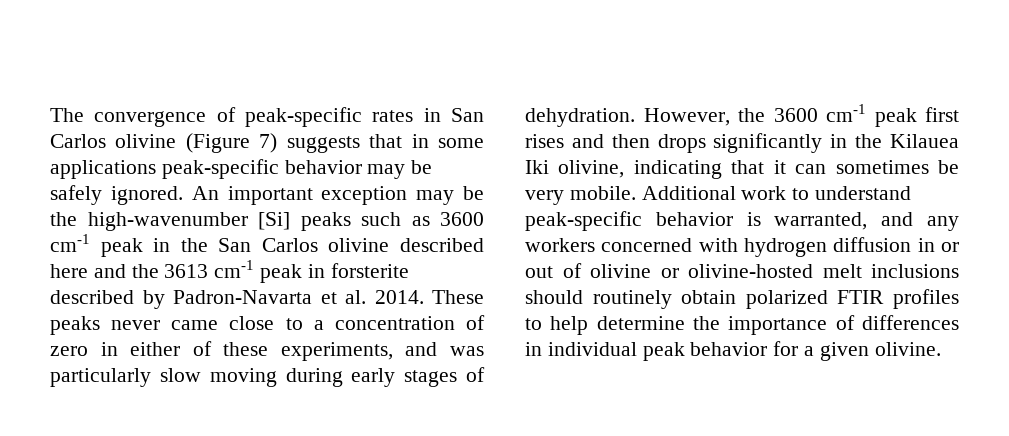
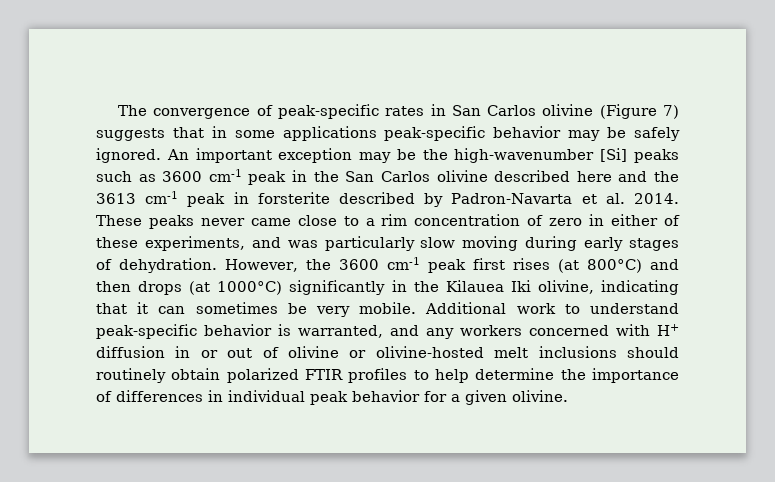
- These peaks never came close to a concentration of zero in either of these experiments, and was particularly slow moving during early stages of dehydration.
+ These peaks never came close to a rim concentration of zero in either of these experiments, and was particularly slow moving during early stages of dehydration.
- However, the 3600 cm-1 peak first rises and then drops significantly in the Kilauea Iki olivine, indicating that it can sometimes be very mobile.
+ However, the 3600 cm-1 peak first rises (at 800°C) and then drops (at 1000°C) significantly in the Kilauea Iki olivine, indicating that it can sometimes be very mobile.
- Additional work to understand peak-specific behavior is warranted, and any workers concerned with hydrogen diffusion in or out of olivine or olivine-hosted melt inclusions should routinely obtain polarized FTIR profiles to help determine the importance of differences in individual peak behavior for a given olivine.
+ Additional work to understand peak-specific behavior is warranted, and any workers concerned with H+ diffusion in or out of olivine or olivine-hosted melt inclusions should routinely obtain polarized FTIR profiles to help determine the importance of differences in individual peak behavior for a given olivine.

